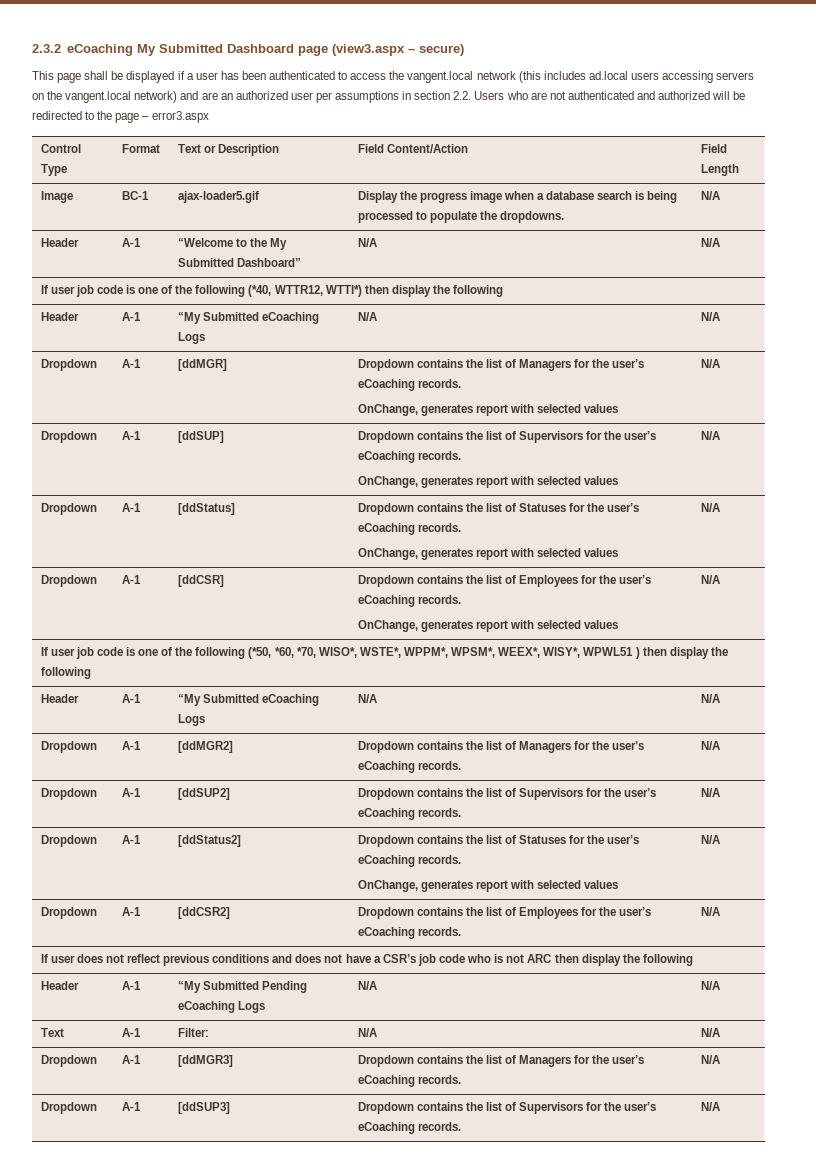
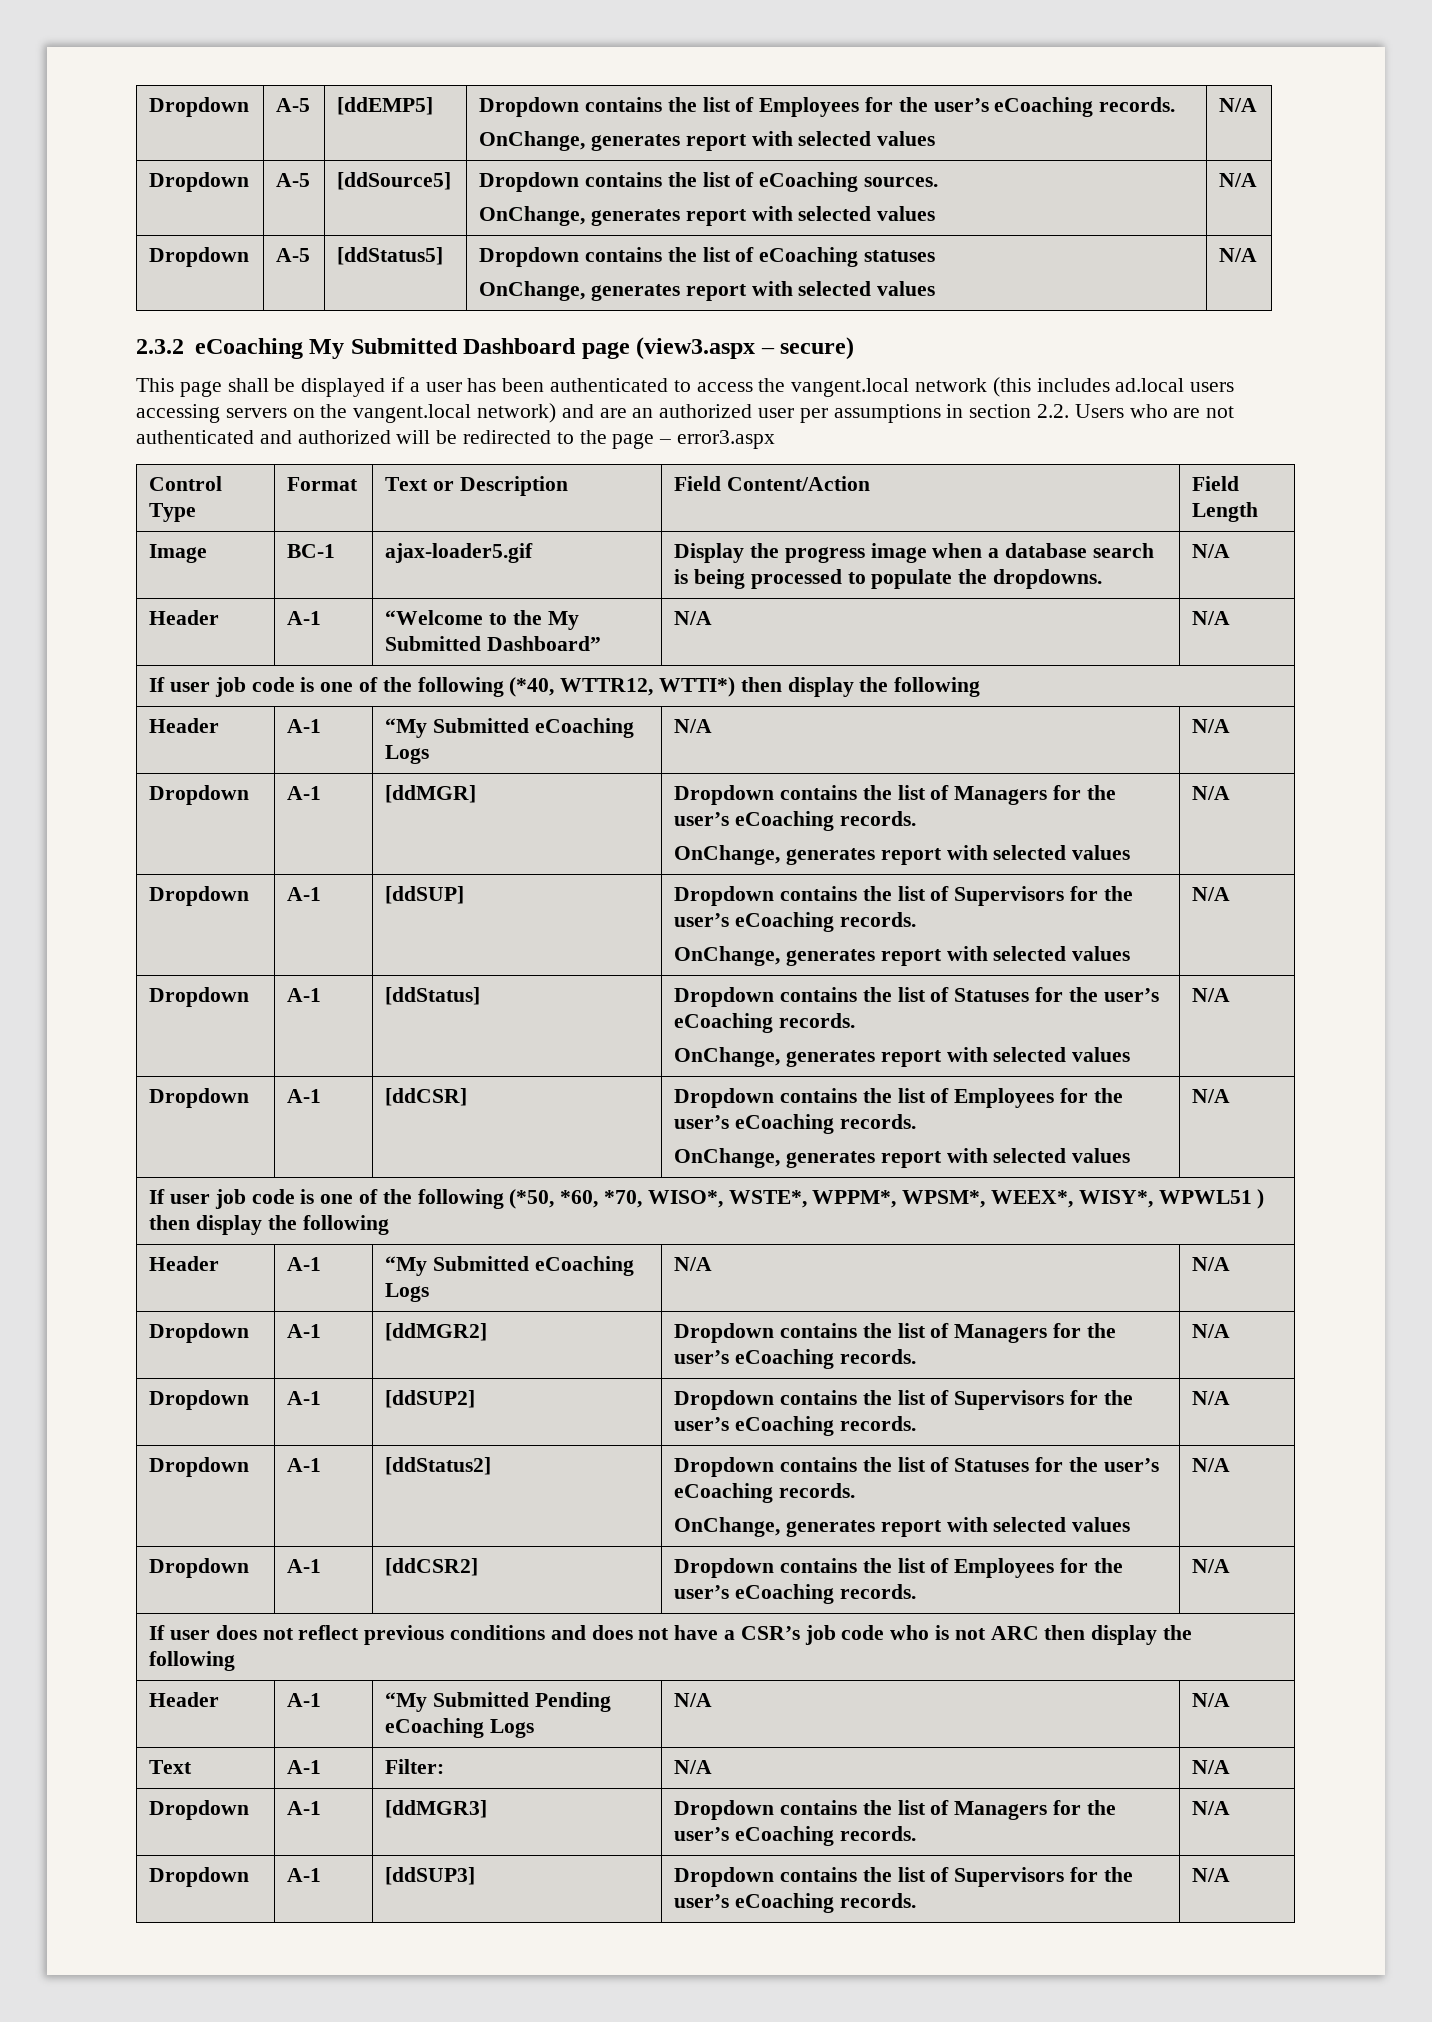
+ Dropdown | A-5 | [ddEMP5] | Dropdown contains the list of Employees for the user’s eCoaching records.
+ OnChange, generates report with selected values | N/A
+ Dropdown | A-5 | [ddSource5] | Dropdown contains the list of eCoaching sources.
+ OnChange, generates report with selected values | N/A
+ Dropdown | A-5 | [ddStatus5] | Dropdown contains the list of eCoaching statuses
+ OnChange, generates report with selected values | N/A

